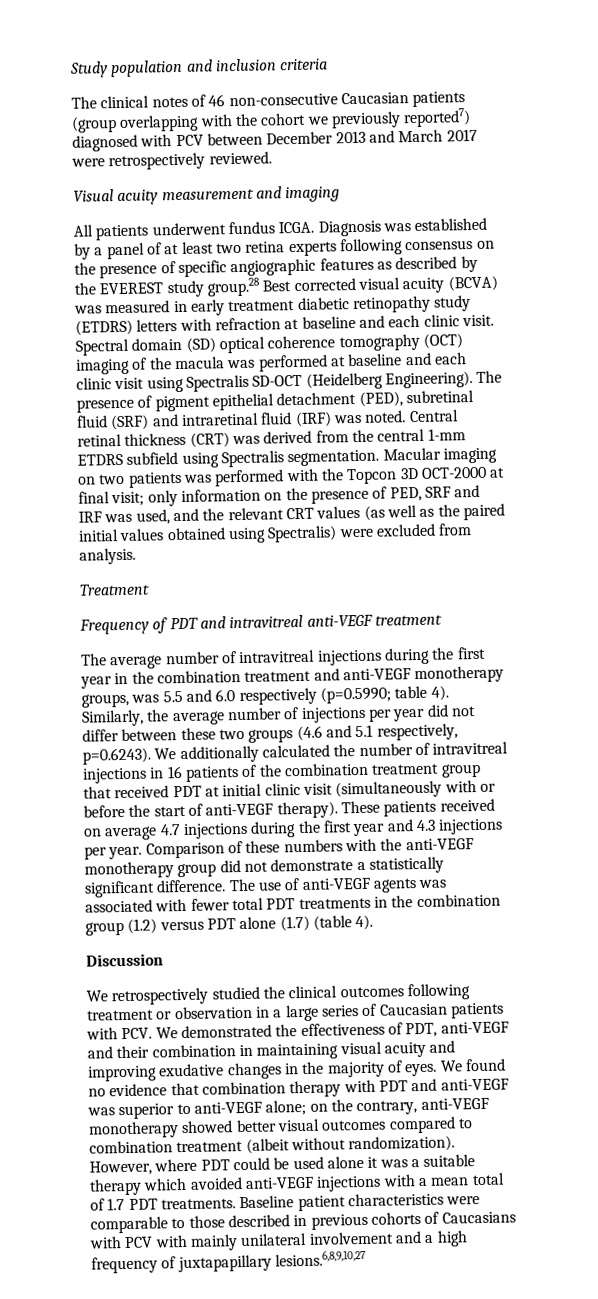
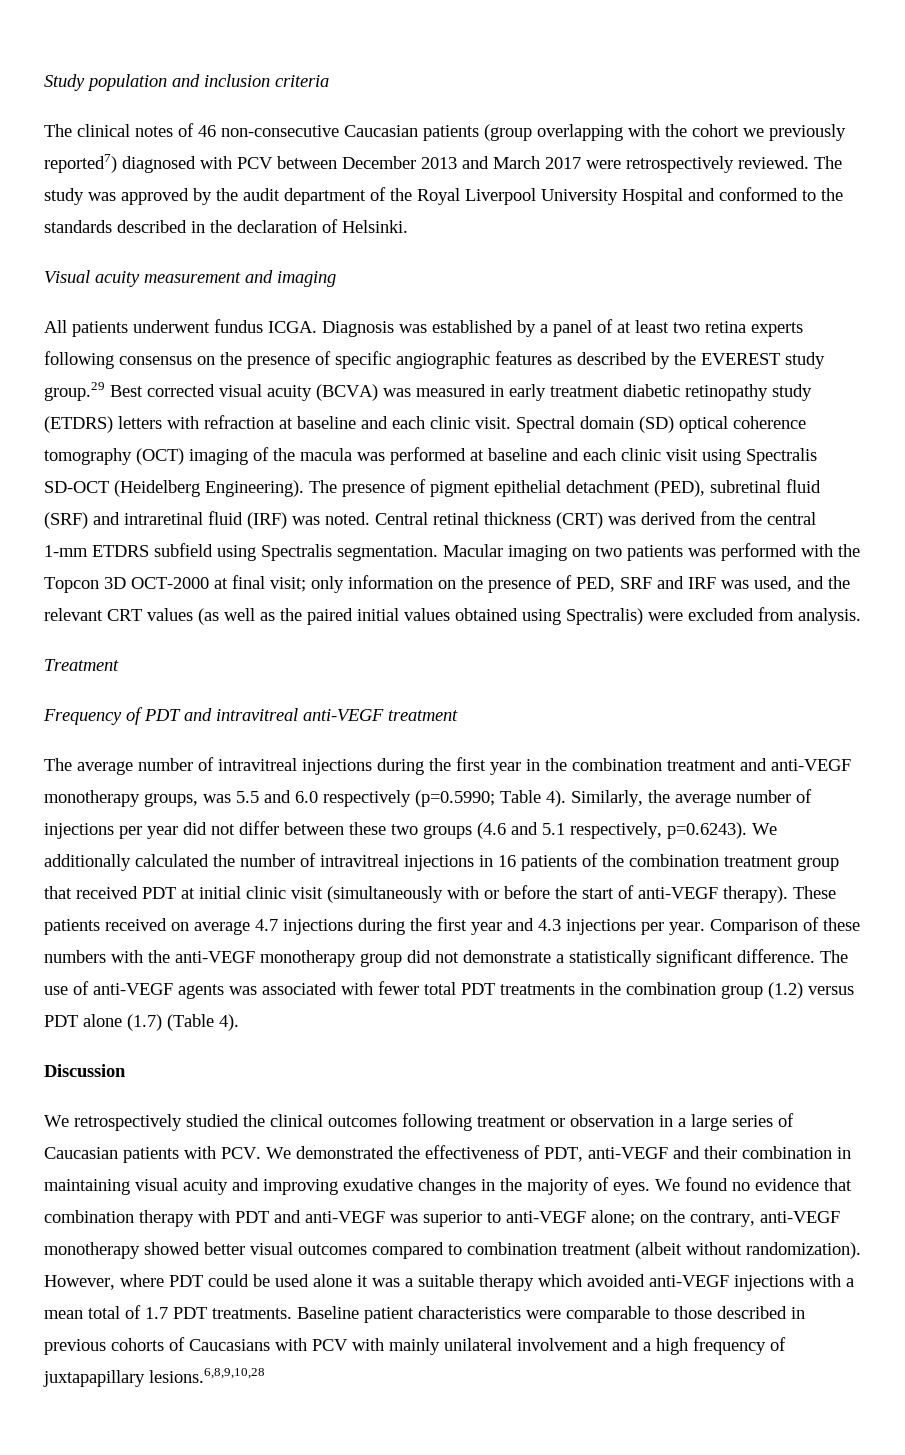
+ The study was approved by the audit department of the Royal Liverpool University Hospital and conformed to the standards described in the declaration of Helsinki.
- Diagnosis was established by a panel of at least two retina experts following consensus on the presence of specific angiographic features as described by the EVEREST study group.28 Best corrected visual acuity (BCVA) was measured in early treatment diabetic retinopathy study (ETDRS) letters with refraction at baseline and each clinic visit.
+ Diagnosis was established by a panel of at least two retina experts following consensus on the presence of specific angiographic features as described by the EVEREST study group.29 Best corrected visual acuity (BCVA) was measured in early treatment diabetic retinopathy study (ETDRS) letters with refraction at baseline and each clinic visit.
- The average number of intravitreal injections during the first year in the combination treatment and anti-VEGF monotherapy groups, was 5.5 and 6.0 respectively (p=0.5990; table 4).
+ The average number of intravitreal injections during the first year in the combination treatment and anti-VEGF monotherapy groups, was 5.5 and 6.0 respectively (p=0.5990; Table 4).
- The use of anti-VEGF agents was associated with fewer total PDT treatments in the combination group (1.2) versus PDT alone (1.7) (table 4).
+ The use of anti-VEGF agents was associated with fewer total PDT treatments in the combination group (1.2) versus PDT alone (1.7) (Table 4).
- Baseline patient characteristics were comparable to those described in previous cohorts of Caucasians with PCV with mainly unilateral involvement and a high frequency of juxtapapillary lesions.6,8,9,10,27
+ Baseline patient characteristics were comparable to those described in previous cohorts of Caucasians with PCV with mainly unilateral involvement and a high frequency of juxtapapillary lesions.6,8,9,10,28

